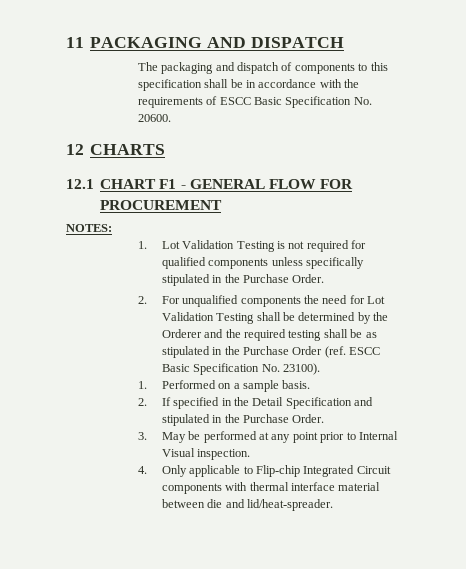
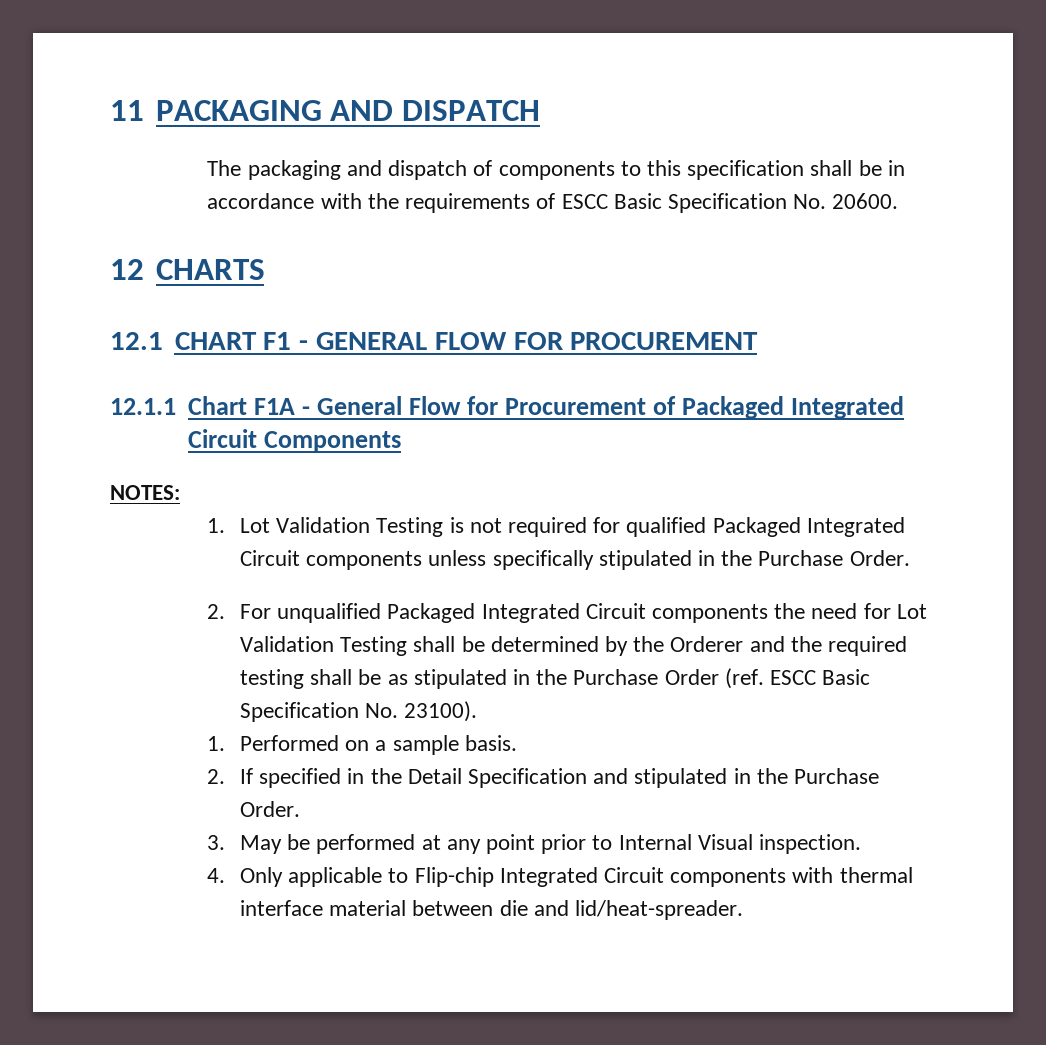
+ 12.1.1 Chart F1A - General Flow for Procurement of Packaged Integrated Circuit Components
- 1. Lot Validation Testing is not required for qualified components unless specifically stipulated in the Purchase Order.
+ 1. Lot Validation Testing is not required for qualified Packaged Integrated Circuit components unless specifically stipulated in the Purchase Order.
- 2. For unqualified components the need for Lot Validation Testing shall be determined by the Orderer and the required testing shall be as stipulated in the Purchase Order (ref. ESCC Basic Specification No. 23100).
+ 2. For unqualified Packaged Integrated Circuit components the need for Lot Validation Testing shall be determined by the Orderer and the required testing shall be as stipulated in the Purchase Order (ref. ESCC Basic Specification No. 23100).

